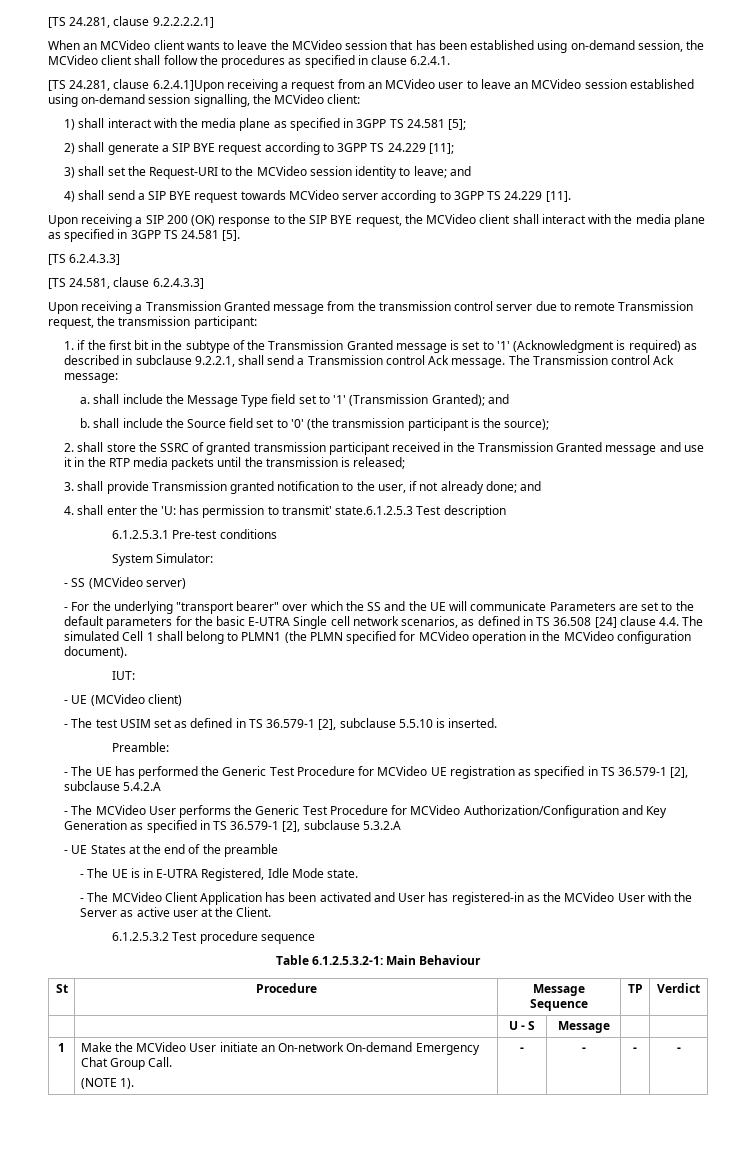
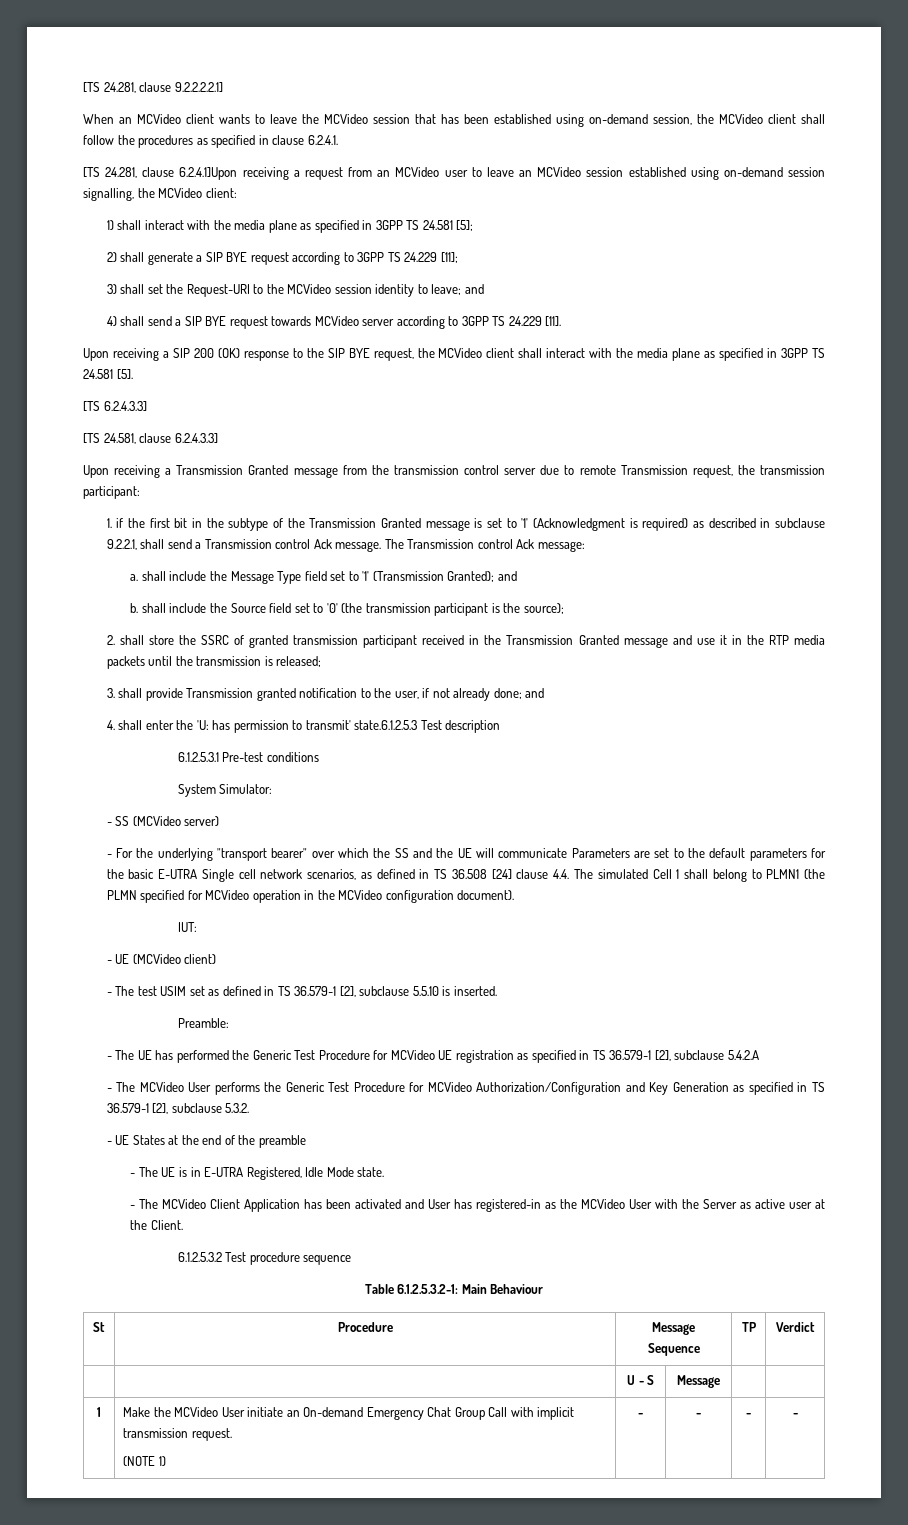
- - The MCVideo User performs the Generic Test Procedure for MCVideo Authorization/Configuration and Key Generation as specified in TS 36.579-1 [2], subclause 5.3.2.A
+ - The MCVideo User performs the Generic Test Procedure for MCVideo Authorization/Configuration and Key Generation as specified in TS 36.579-1 [2], subclause 5.3.2.
- 1 | Make the MCVideo User initiate an On-network On-demand Emergency Chat Group Call.
- (NOTE 1). | - | - | - | -
+ 1 | Make the MCVideo User initiate an On-demand Emergency Chat Group Call with implicit transmission request.
+ (NOTE 1) | - | - | - | -

